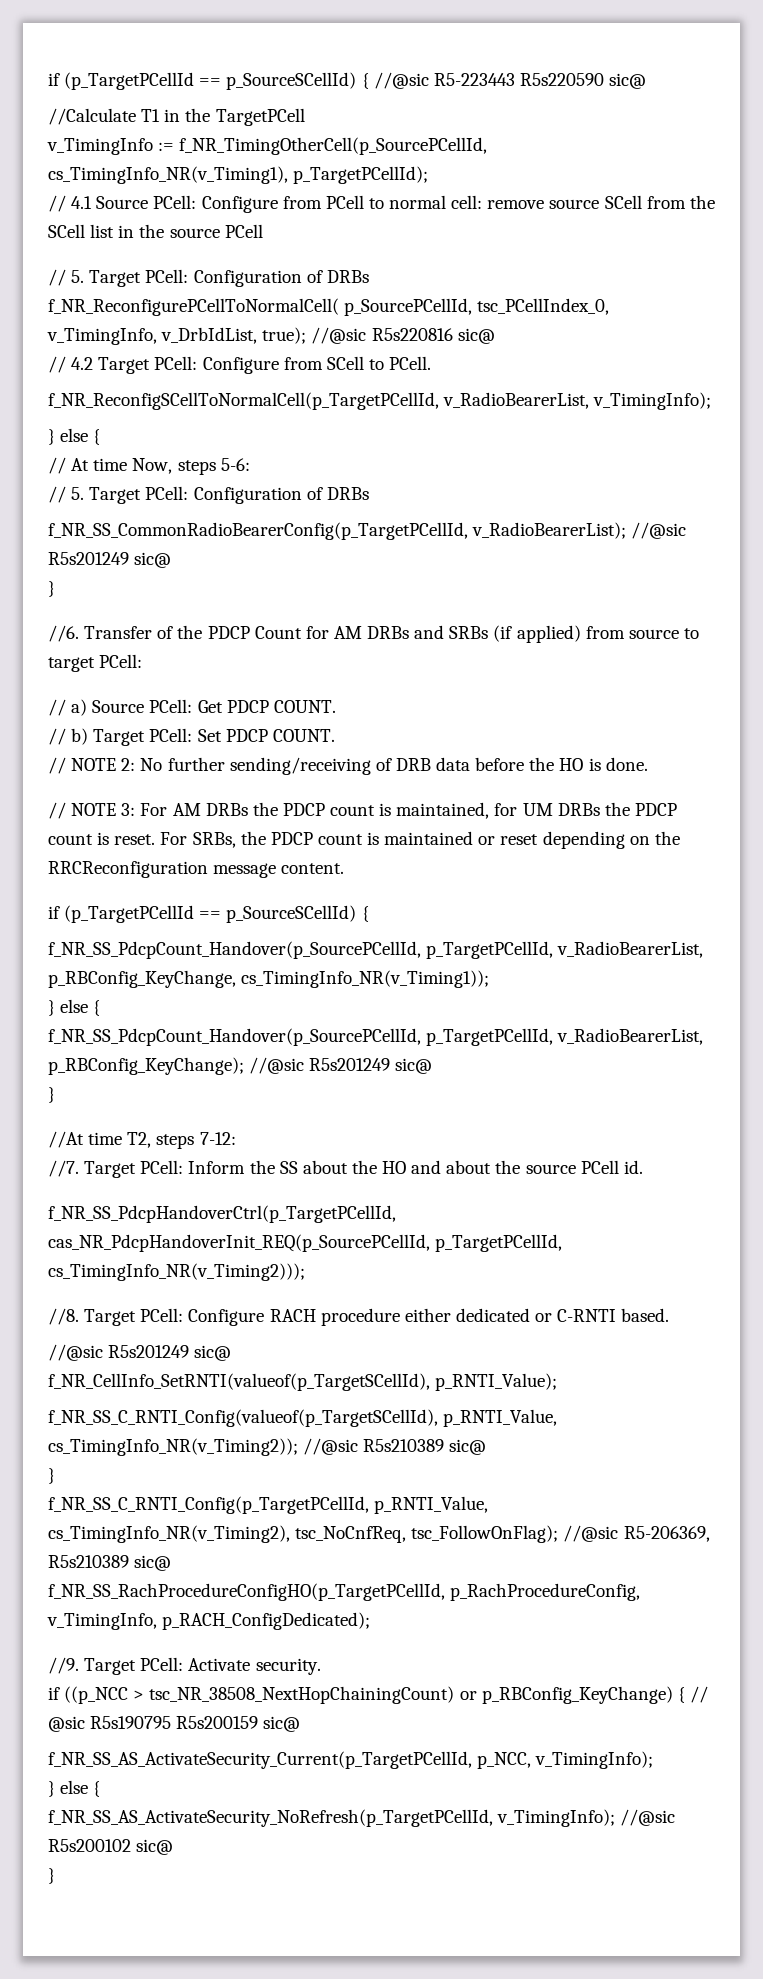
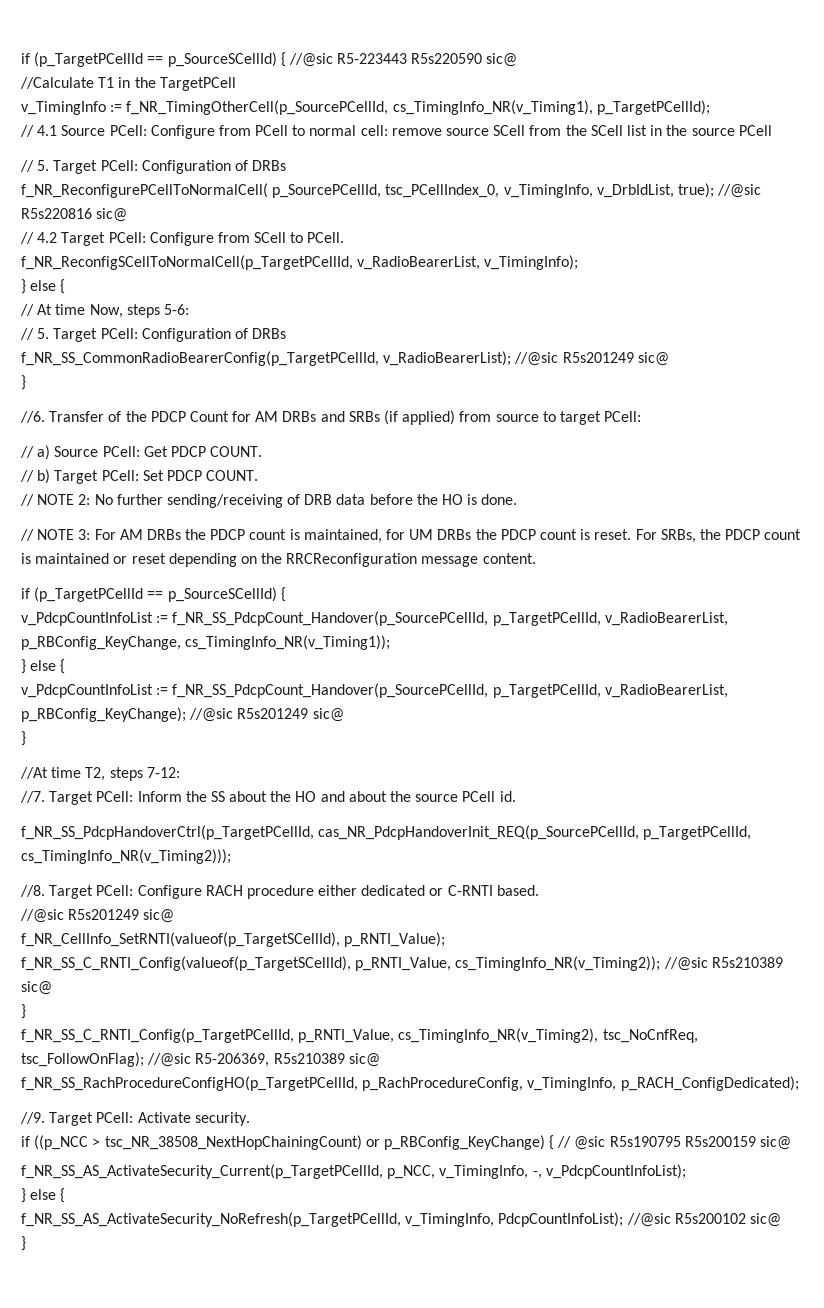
- f_NR_SS_PdcpCount_Handover(p_SourcePCellId, p_TargetPCellId, v_RadioBearerList, p_RBConfig_KeyChange, cs_TimingInfo_NR(v_Timing1));
+ v_PdcpCountInfoList := f_NR_SS_PdcpCount_Handover(p_SourcePCellId, p_TargetPCellId, v_RadioBearerList, p_RBConfig_KeyChange, cs_TimingInfo_NR(v_Timing1));
- f_NR_SS_PdcpCount_Handover(p_SourcePCellId, p_TargetPCellId, v_RadioBearerList, p_RBConfig_KeyChange); //@sic R5s201249 sic@
+ v_PdcpCountInfoList := f_NR_SS_PdcpCount_Handover(p_SourcePCellId, p_TargetPCellId, v_RadioBearerList, p_RBConfig_KeyChange); //@sic R5s201249 sic@
- f_NR_SS_AS_ActivateSecurity_Current(p_TargetPCellId, p_NCC, v_TimingInfo);
+ f_NR_SS_AS_ActivateSecurity_Current(p_TargetPCellId, p_NCC, v_TimingInfo, -, v_PdcpCountInfoList);
- f_NR_SS_AS_ActivateSecurity_NoRefresh(p_TargetPCellId, v_TimingInfo); //@sic R5s200102 sic@
+ f_NR_SS_AS_ActivateSecurity_NoRefresh(p_TargetPCellId, v_TimingInfo, PdcpCountInfoList); //@sic R5s200102 sic@

